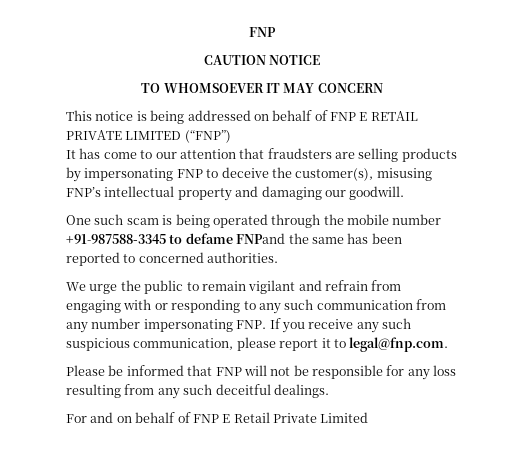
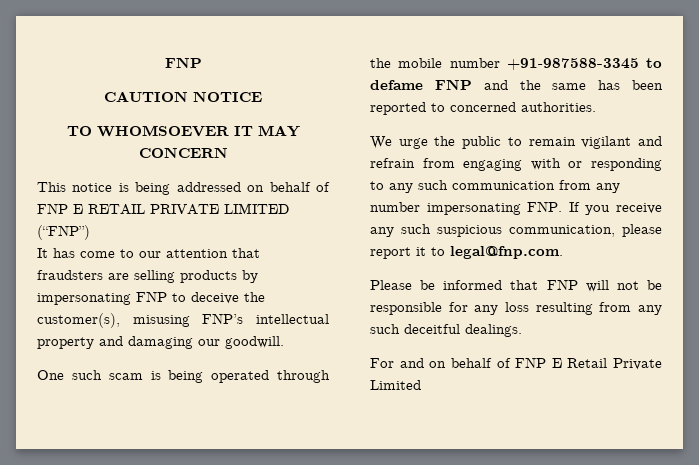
- One such scam is being operated through the mobile number +91-987588-3345 to defame FNPand the same has been reported to concerned authorities.
+ One such scam is being operated through the mobile number +91-987588-3345 to defame FNP and the same has been reported to concerned authorities.

